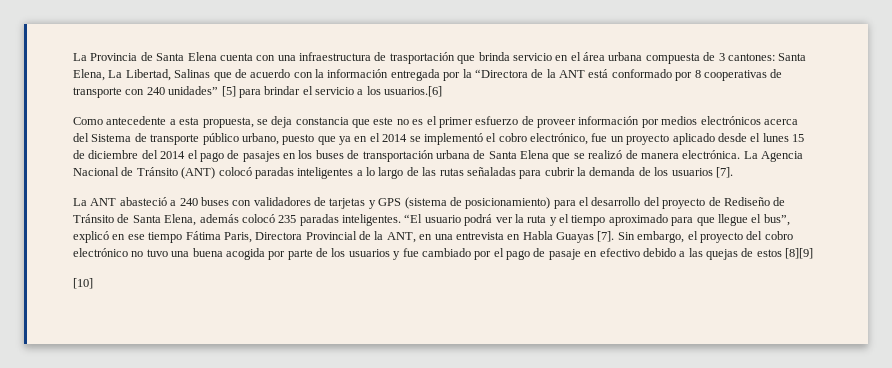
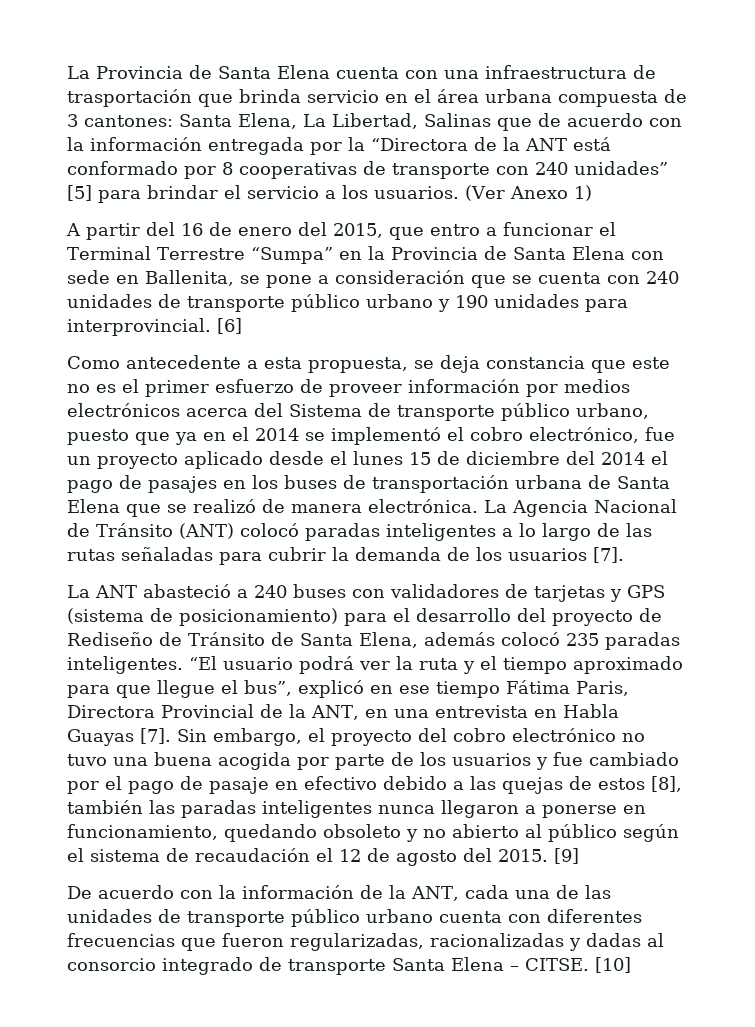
- La Provincia de Santa Elena cuenta con una infraestructura de trasportación que brinda servicio en el área urbana compuesta de 3 cantones: Santa Elena, La Libertad, Salinas que de acuerdo con la información entregada por la “Directora de la ANT está conformado por 8 cooperativas de transporte con 240 unidades” [5] para brindar el servicio a los usuarios.[6]
+ La Provincia de Santa Elena cuenta con una infraestructura de trasportación que brinda servicio en el área urbana compuesta de 3 cantones: Santa Elena, La Libertad, Salinas que de acuerdo con la información entregada por la “Directora de la ANT está conformado por 8 cooperativas de transporte con 240 unidades” [5] para brindar el servicio a los usuarios. (Ver Anexo 1)
+ A partir del 16 de enero del 2015, que entro a funcionar el Terminal Terrestre “Sumpa” en la Provincia de Santa Elena con sede en Ballenita, se pone a consideración que se cuenta con 240 unidades de transporte público urbano y 190 unidades para interprovincial. [6]
- Sin embargo, el proyecto del cobro electrónico no tuvo una buena acogida por parte de los usuarios y fue cambiado por el pago de pasaje en efectivo debido a las quejas de estos [8][9]
- [10]
+ Sin embargo, el proyecto del cobro electrónico no tuvo una buena acogida por parte de los usuarios y fue cambiado por el pago de pasaje en efectivo debido a las quejas de estos [8], también las paradas inteligentes nunca llegaron a ponerse en funcionamiento, quedando obsoleto y no abierto al público según el sistema de recaudación el 12 de agosto del 2015. [9]
+ De acuerdo con la información de la ANT, cada una de las unidades de transporte público urbano cuenta con diferentes frecuencias que fueron regularizadas, racionalizadas y dadas al consorcio integrado de transporte Santa Elena – CITSE. [10]

